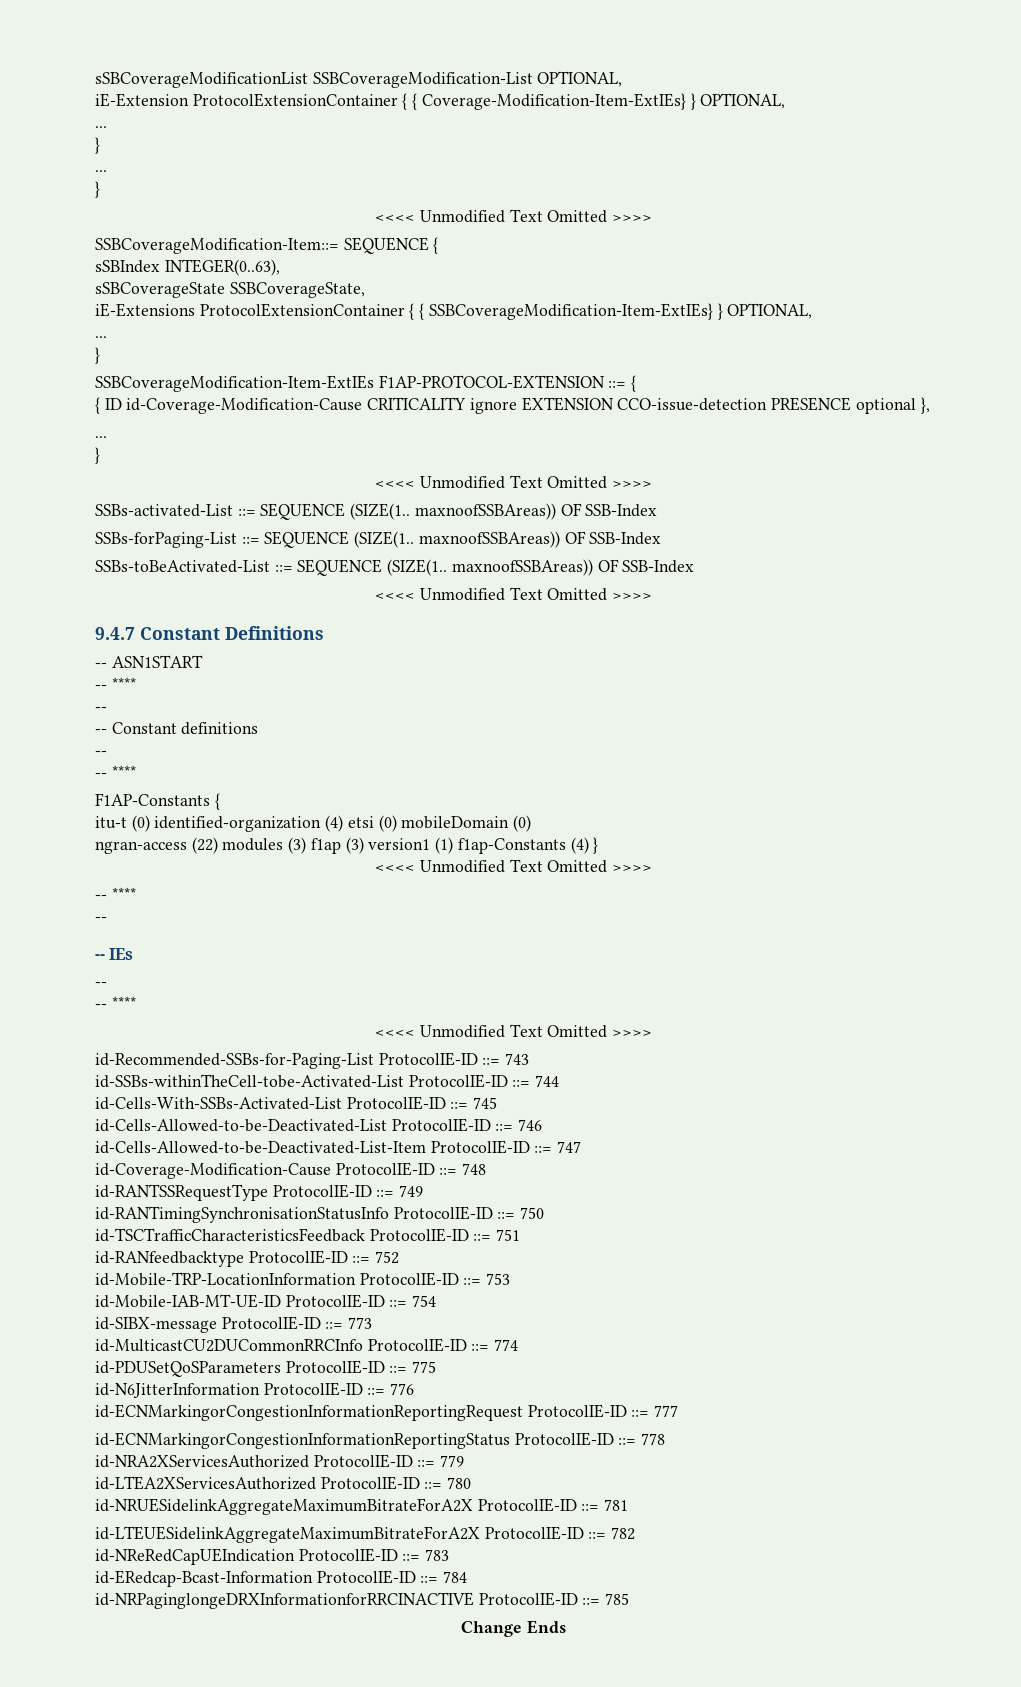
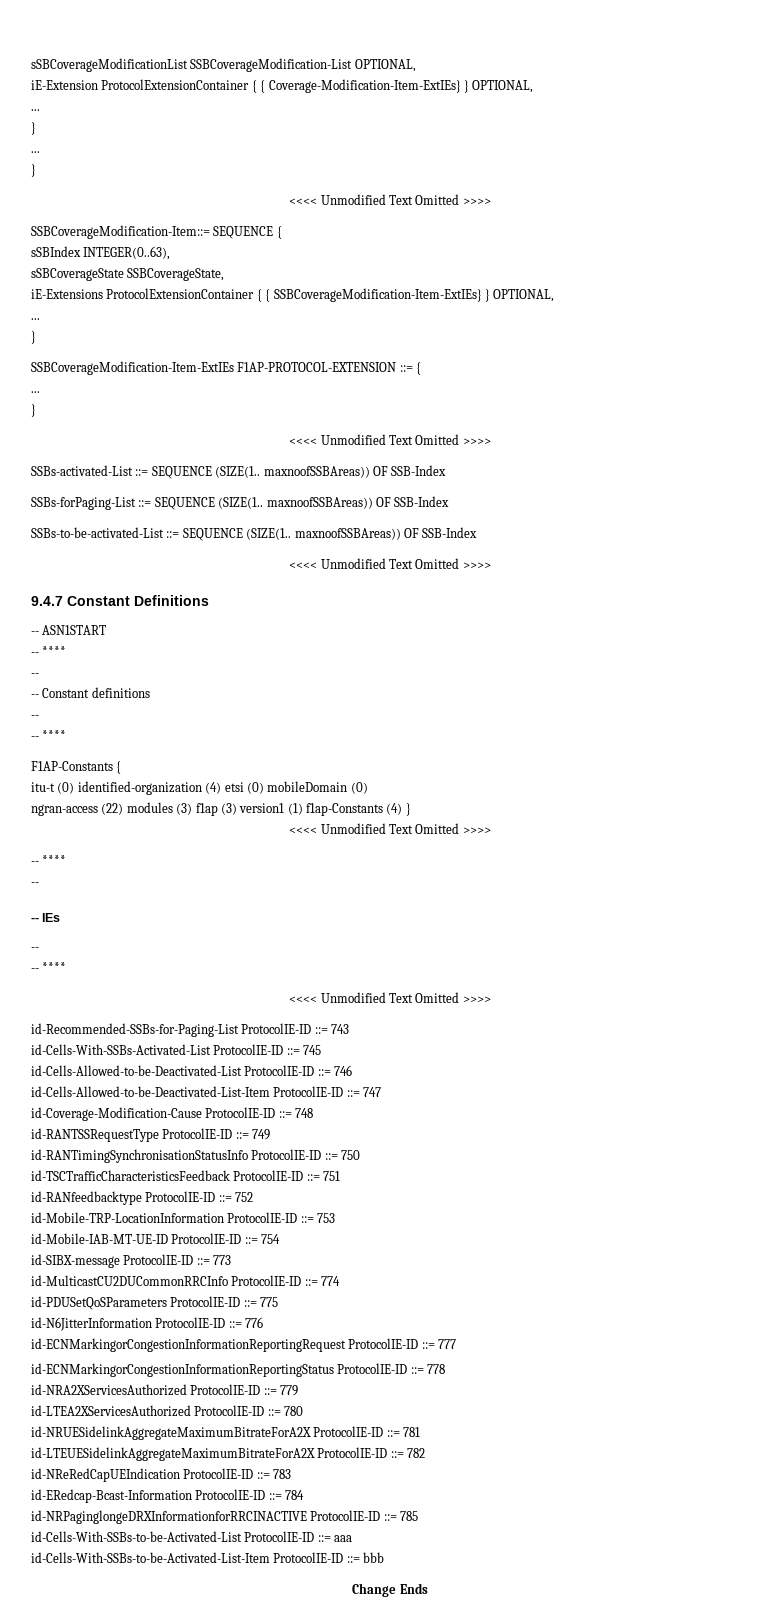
- { ID id-Coverage-Modification-Cause CRITICALITY ignore EXTENSION CCO-issue-detection PRESENCE optional },
- SSBs-toBeActivated-List ::= SEQUENCE (SIZE(1.. maxnoofSSBAreas)) OF SSB-Index
+ SSBs-to-be-activated-List ::= SEQUENCE (SIZE(1.. maxnoofSSBAreas)) OF SSB-Index
- id-SSBs-withinTheCell-tobe-Activated-List ProtocolIE-ID ::= 744
+ id-Cells-With-SSBs-to-be-Activated-List ProtocolIE-ID ::= aaa
+ id-Cells-With-SSBs-to-be-Activated-List-Item ProtocolIE-ID ::= bbb

